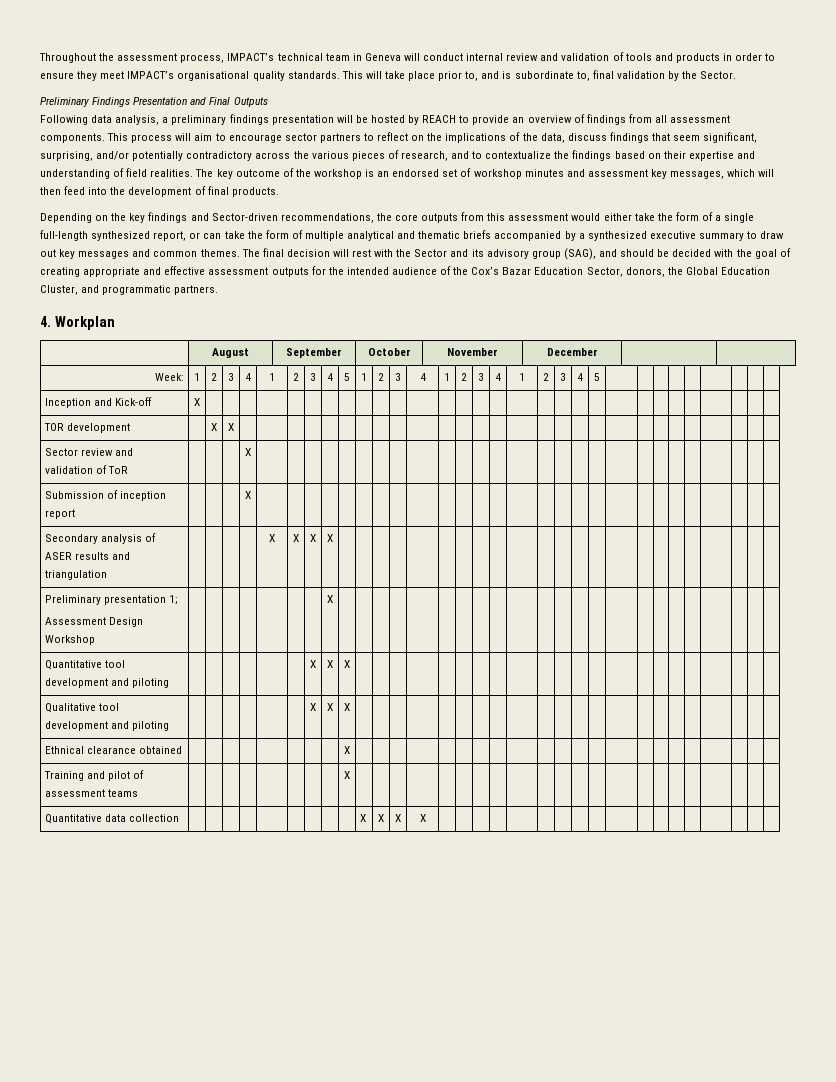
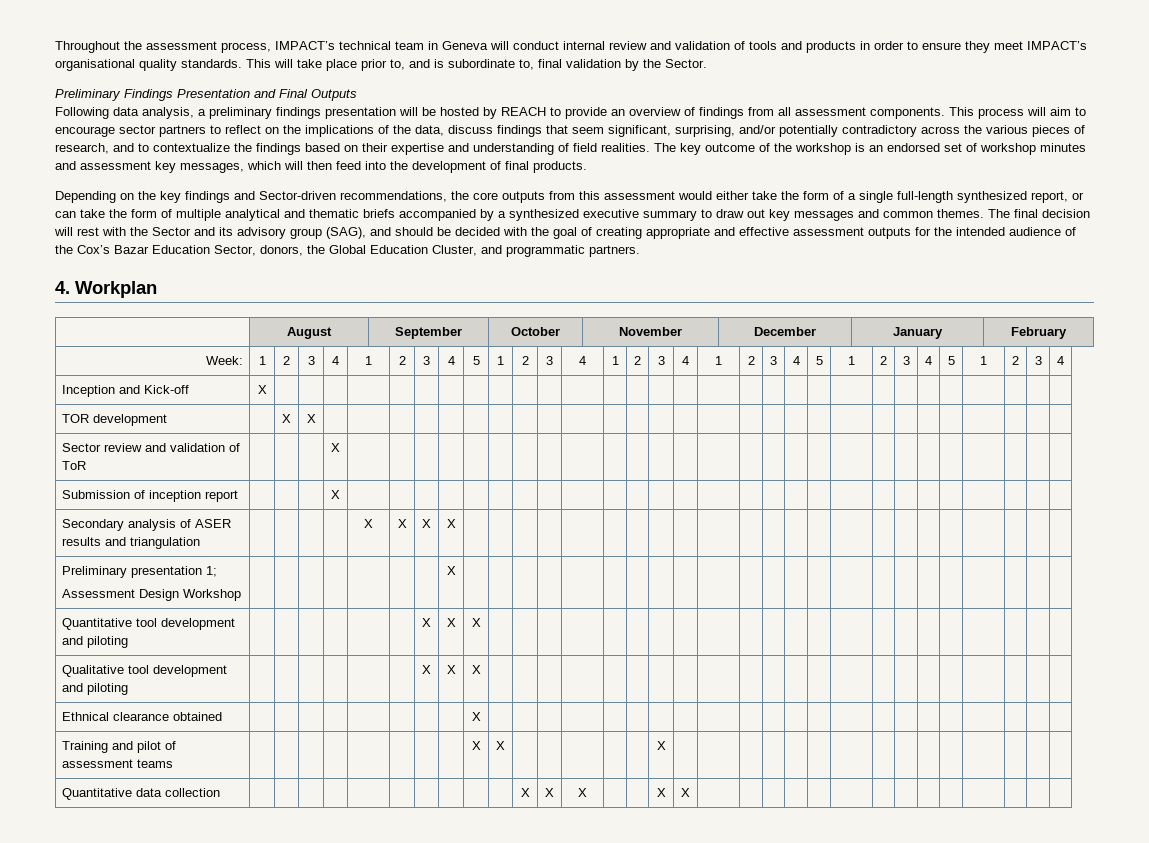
- | August | September | October | November | December | |
+ | August | September | October | November | December | January | February
- Week: | 1 | 2 | 3 | 4 | 1 | 2 | 3 | 4 | 5 | 1 | 2 | 3 | 4 | 1 | 2 | 3 | 4 | 1 | 2 | 3 | 4 | 5 | | | | | | | | |
+ Week: | 1 | 2 | 3 | 4 | 1 | 2 | 3 | 4 | 5 | 1 | 2 | 3 | 4 | 1 | 2 | 3 | 4 | 1 | 2 | 3 | 4 | 5 | 1 | 2 | 3 | 4 | 5 | 1 | 2 | 3 | 4
- Training and pilot of assessment teams | | | | | | | | | X | | | | | | | | | | | | | | | | | | | | | |
+ Training and pilot of assessment teams | | | | | | | | | X | X | | | | | | X | | | | | | | | | | | | | | |
- Quantitative data collection | | | | | | | | | | X | X | X | X | | | | | | | | | | | | | | | | | |
+ Quantitative data collection | | | | | | | | | | | X | X | X | | | X | X | | | | | | | | | | | | | |

